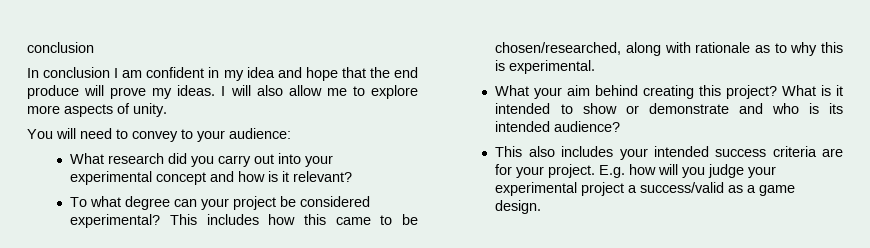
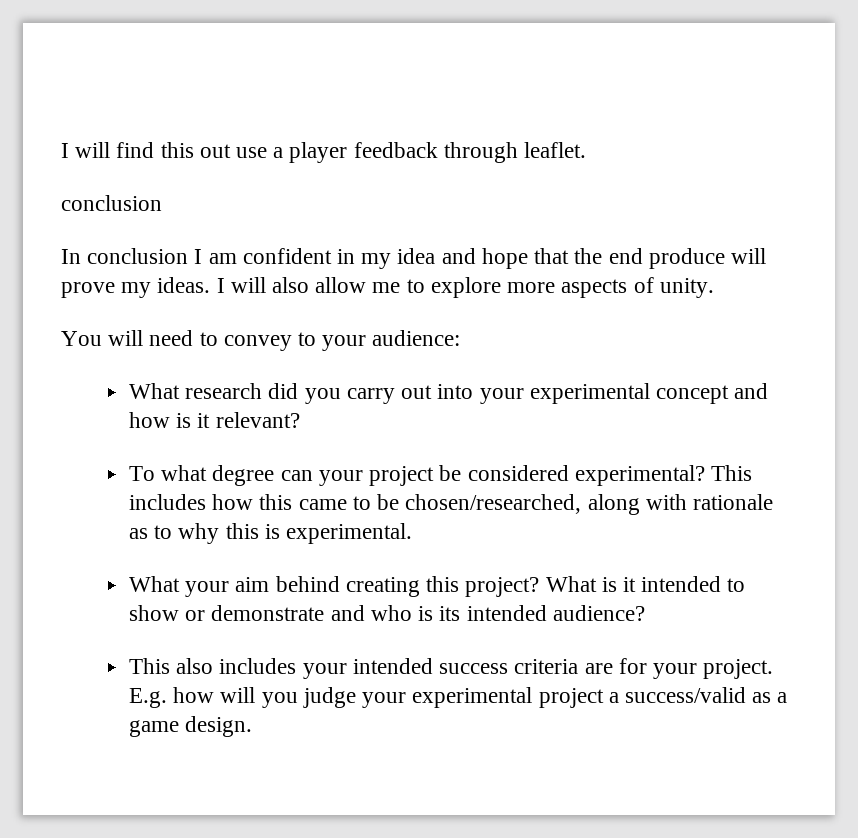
+ I will find this out use a player feedback through leaflet.

